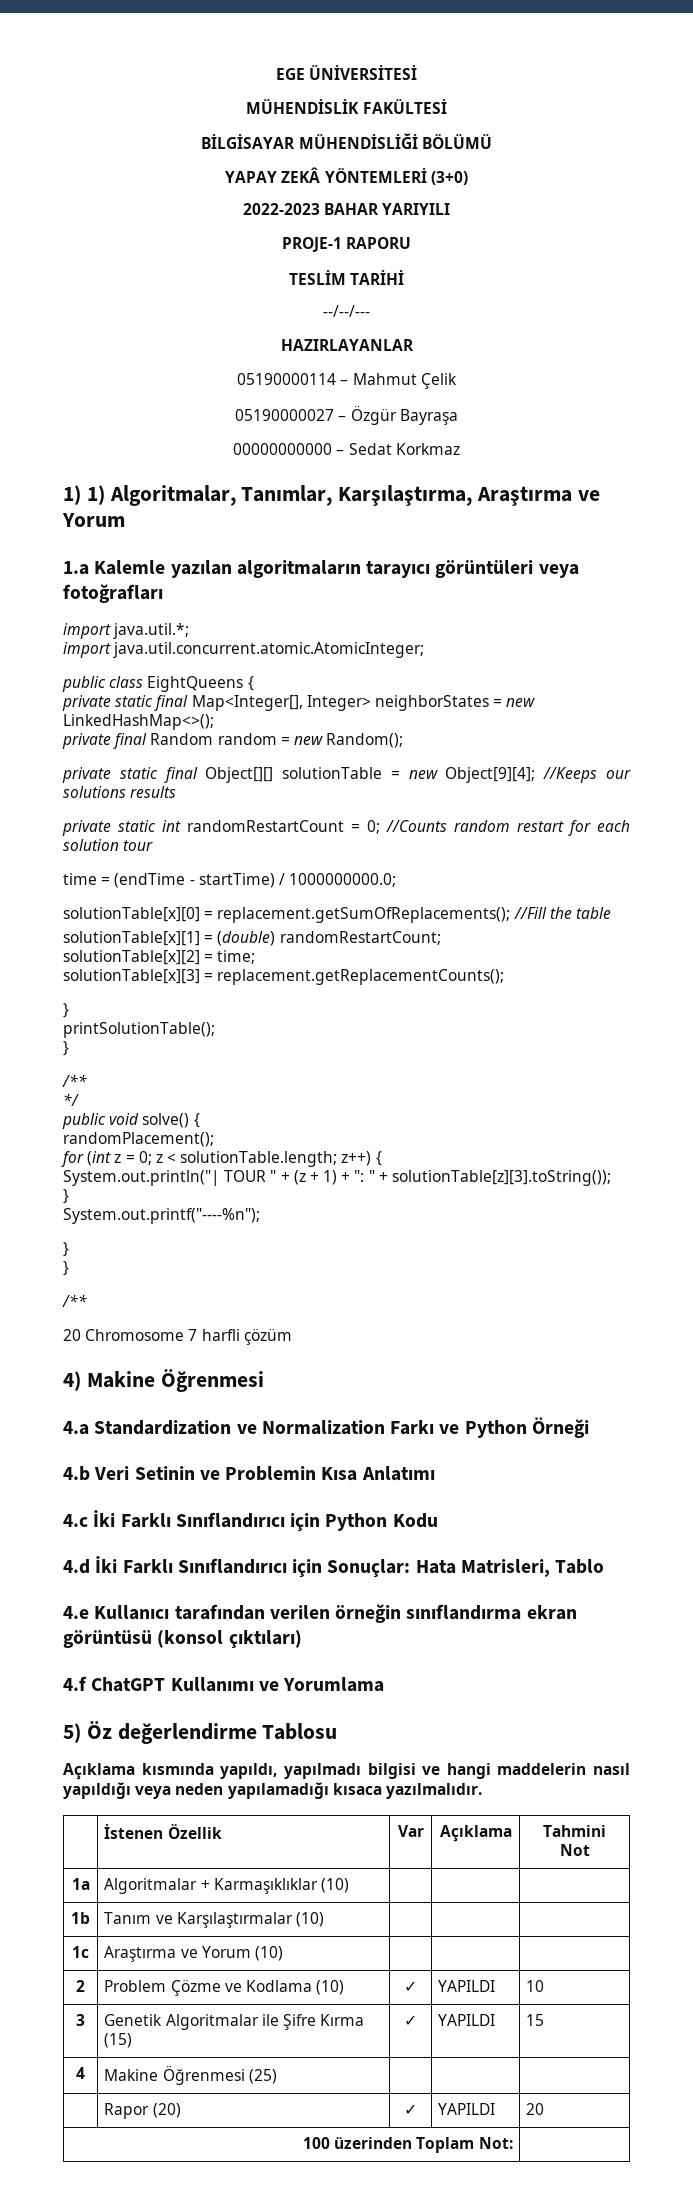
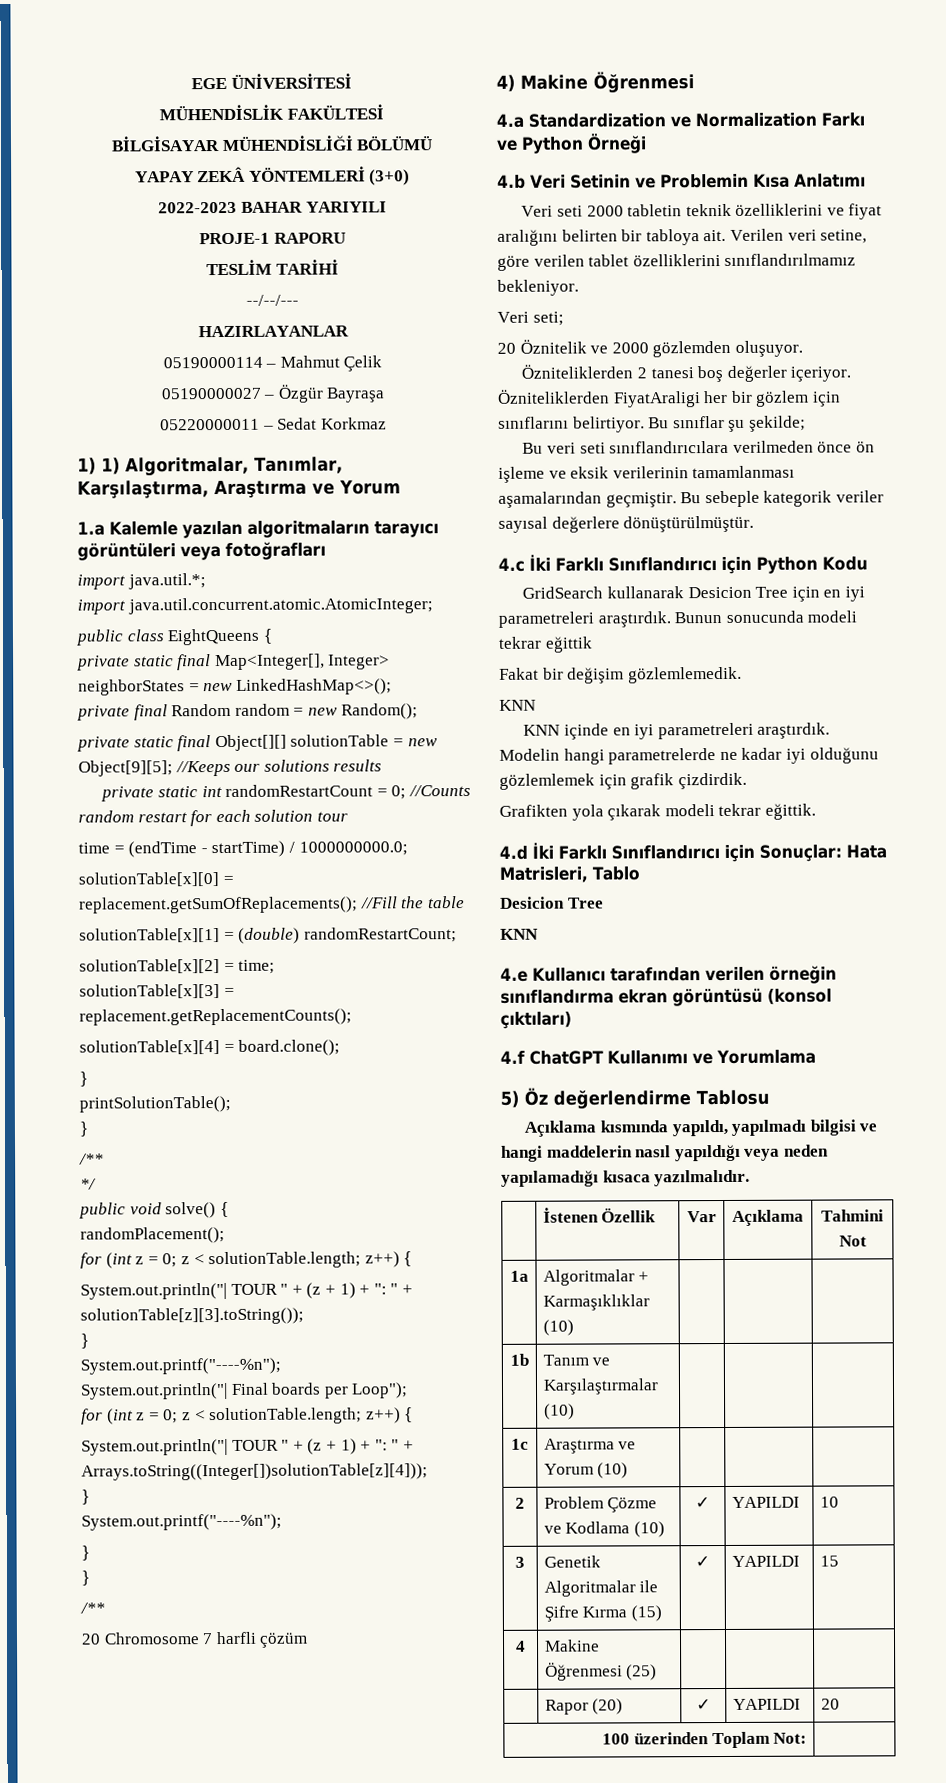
- 00000000000 – Sedat Korkmaz
+ 05220000011 – Sedat Korkmaz
- private static final Object[][] solutionTable = new Object[9][4]; //Keeps our solutions results
+ private static final Object[][] solutionTable = new Object[9][5]; //Keeps our solutions results
+ solutionTable[x][4] = board.clone();
+ System.out.println("| Final boards per Loop");
+ for (int z = 0; z < solutionTable.length; z++) {
+ System.out.println("| TOUR " + (z + 1) + ": " + Arrays.toString((Integer[])solutionTable[z][4]));
+ }
+ System.out.printf("----%n");
+ Veri seti 2000 tabletin teknik özelliklerini ve fiyat aralığını belirten bir tabloya ait. Verilen veri setine, göre verilen tablet özelliklerini sınıflandırılmamız bekleniyor.
+ Veri seti;
+ 20 Öznitelik ve 2000 gözlemden oluşuyor.
+ Özniteliklerden 2 tanesi boş değerler içeriyor. Özniteliklerden FiyatAraligi her bir gözlem için sınıflarını belirtiyor. Bu sınıflar şu şekilde;
+ Bu veri seti sınıflandırıcılara verilmeden önce ön işleme ve eksik verilerinin tamamlanması aşamalarından geçmiştir. Bu sebeple kategorik veriler sayısal değerlere dönüştürülmüştür.
+ GridSearch kullanarak Desicion Tree için en iyi parametreleri araştırdık. Bunun sonucunda modeli tekrar eğittik
+ Fakat bir değişim gözlemlemedik.
+ KNN
+ KNN içinde en iyi parametreleri araştırdık. Modelin hangi parametrelerde ne kadar iyi olduğunu gözlemlemek için grafik çizdirdik.
+ Grafikten yola çıkarak modeli tekrar eğittik.
  4.d İki Farklı Sınıflandırıcı için Sonuçlar: Hata Matrisleri, Tablo
+ Desicion Tree
+ KNN

